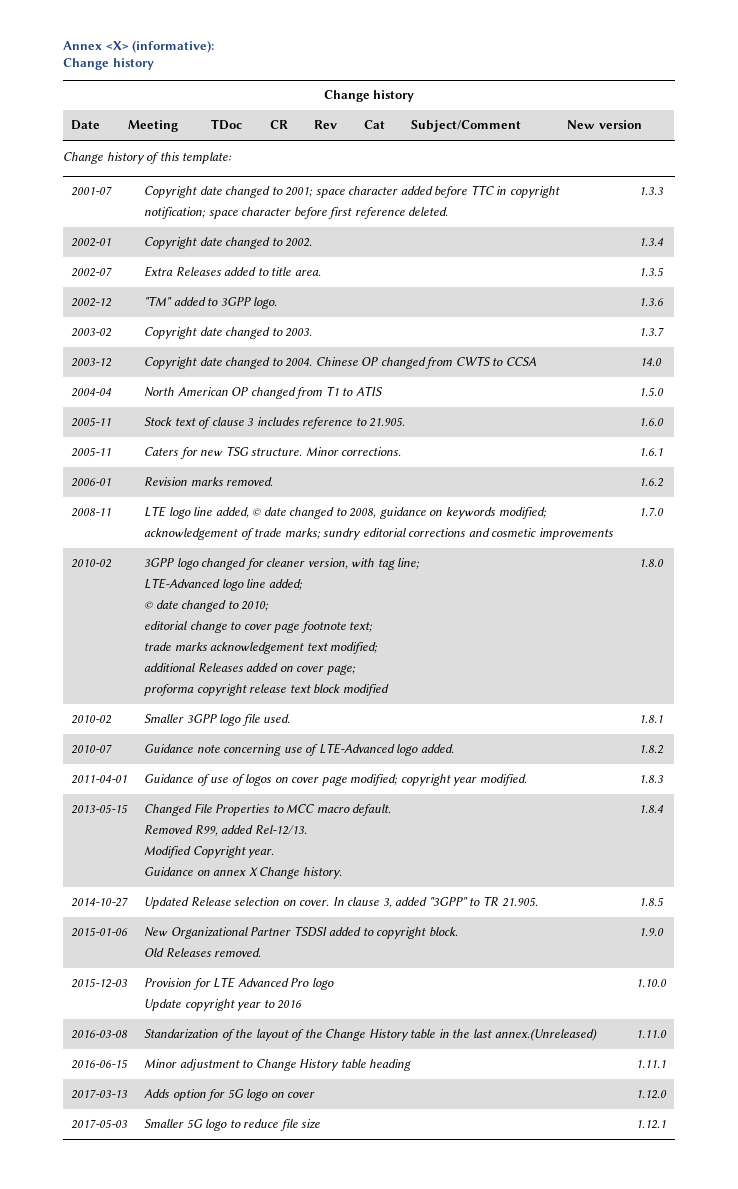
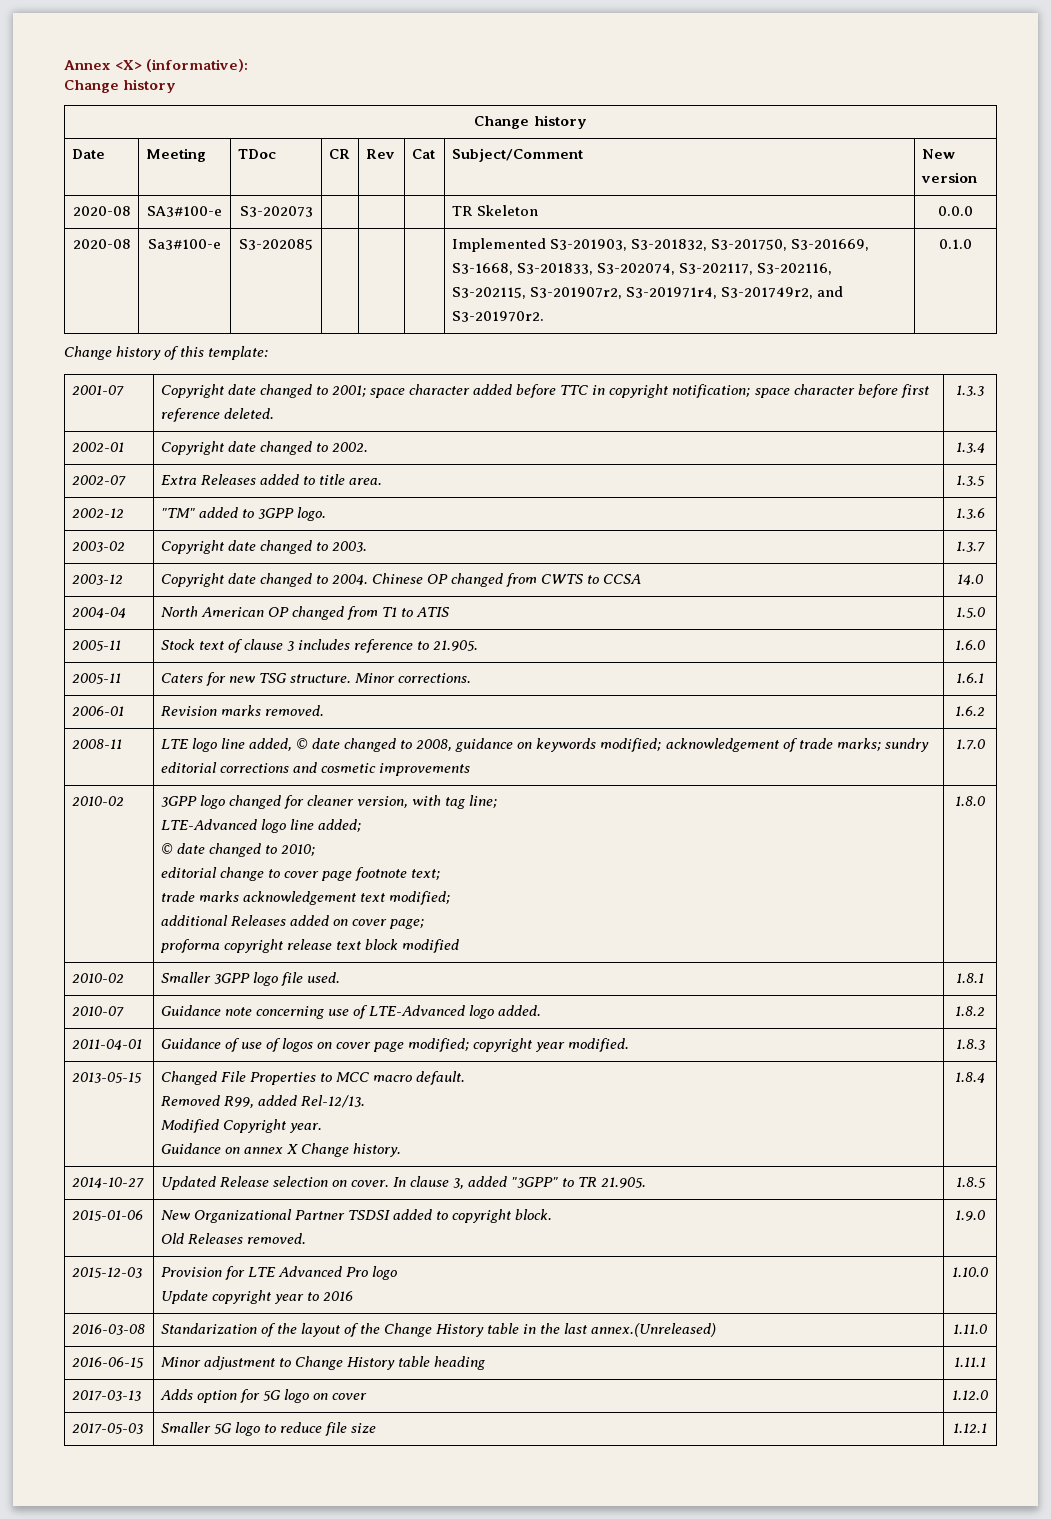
+ 2020-08 | SA3#100-e | S3-202073 | | | | TR Skeleton | 0.0.0
+ 2020-08 | Sa3#100-e | S3-202085 | | | | Implemented S3-201903, S3-201832, S3-201750, S3-201669, S3-1668, S3-201833, S3-202074, S3-202117, S3-202116, S3-202115, S3-201907r2, S3-201971r4, S3-201749r2, and S3-201970r2. | 0.1.0

